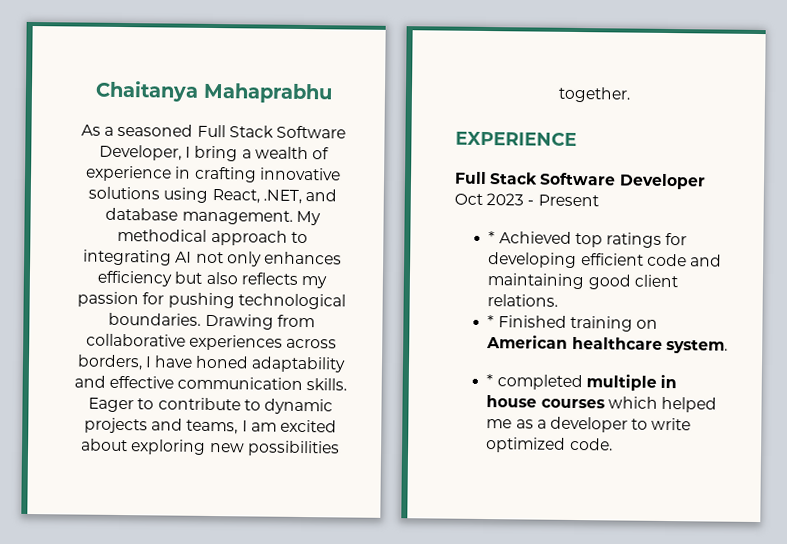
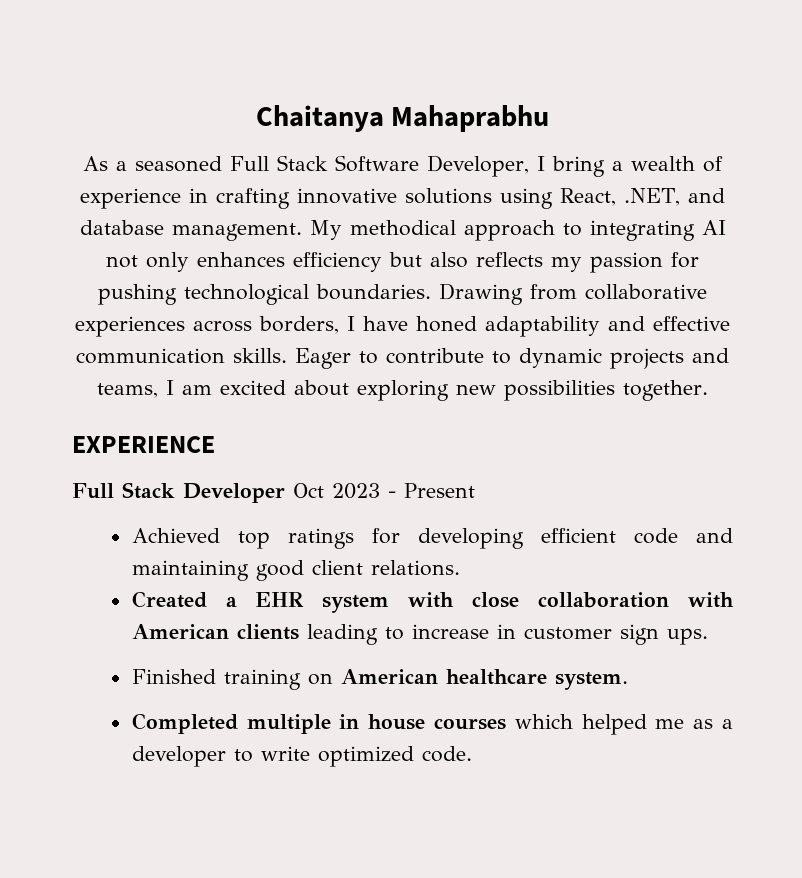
- Full Stack Software Developer Oct 2023 - Present
+ Full Stack Developer Oct 2023 - Present
- * Achieved top ratings for developing efficient code and maintaining good client relations.
+ Achieved top ratings for developing efficient code and maintaining good client relations.
- * Finished training on American healthcare system.
+ Created a EHR system with close collaboration with American clients leading to increase in customer sign ups.
+ Finished training on American healthcare system.
- * completed multiple in house courses which helped me as a developer to write optimized code.
+ Completed multiple in house courses which helped me as a developer to write optimized code.

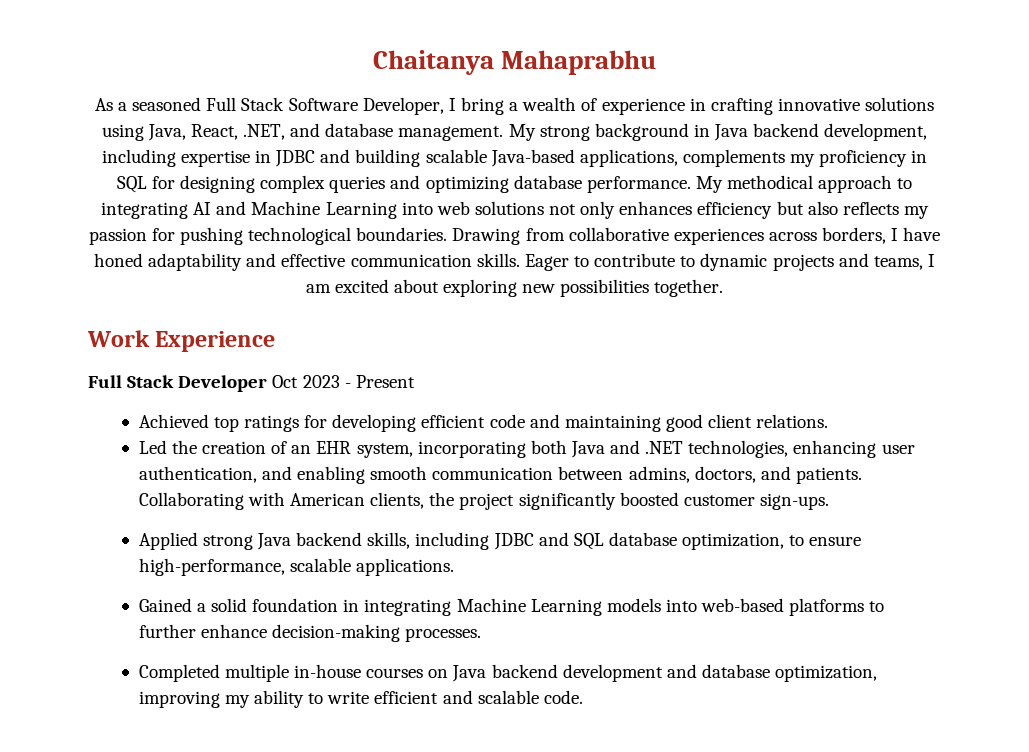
- As a seasoned Full Stack Software Developer, I bring a wealth of experience in crafting innovative solutions using React, .NET, and database management.
+ As a seasoned Full Stack Software Developer, I bring a wealth of experience in crafting innovative solutions using Java, React, .NET, and database management.
- My methodical approach to integrating AI not only enhances efficiency but also reflects my passion for pushing technological boundaries.
+ My strong background in Java backend development, including expertise in JDBC and building scalable Java-based applications, complements my proficiency in SQL for designing complex queries and optimizing database performance. My methodical approach to integrating AI and Machine Learning into web solutions not only enhances efficiency but also reflects my passion for pushing technological boundaries.
- EXPERIENCE
+ Work Experience
- Created a EHR system with close collaboration with American clients leading to increase in customer sign ups.
- Finished training on American healthcare system.
- Completed multiple in house courses which helped me as a developer to write optimized code.
+ Led the creation of an EHR system, incorporating both Java and .NET technologies, enhancing user authentication, and enabling smooth communication between admins, doctors, and patients. Collaborating with American clients, the project significantly boosted customer sign-ups.
+ Applied strong Java backend skills, including JDBC and SQL database optimization, to ensure high-performance, scalable applications.
+ Gained a solid foundation in integrating Machine Learning models into web-based platforms to further enhance decision-making processes.
+ Completed multiple in-house courses on Java backend development and database optimization, improving my ability to write efficient and scalable code.

